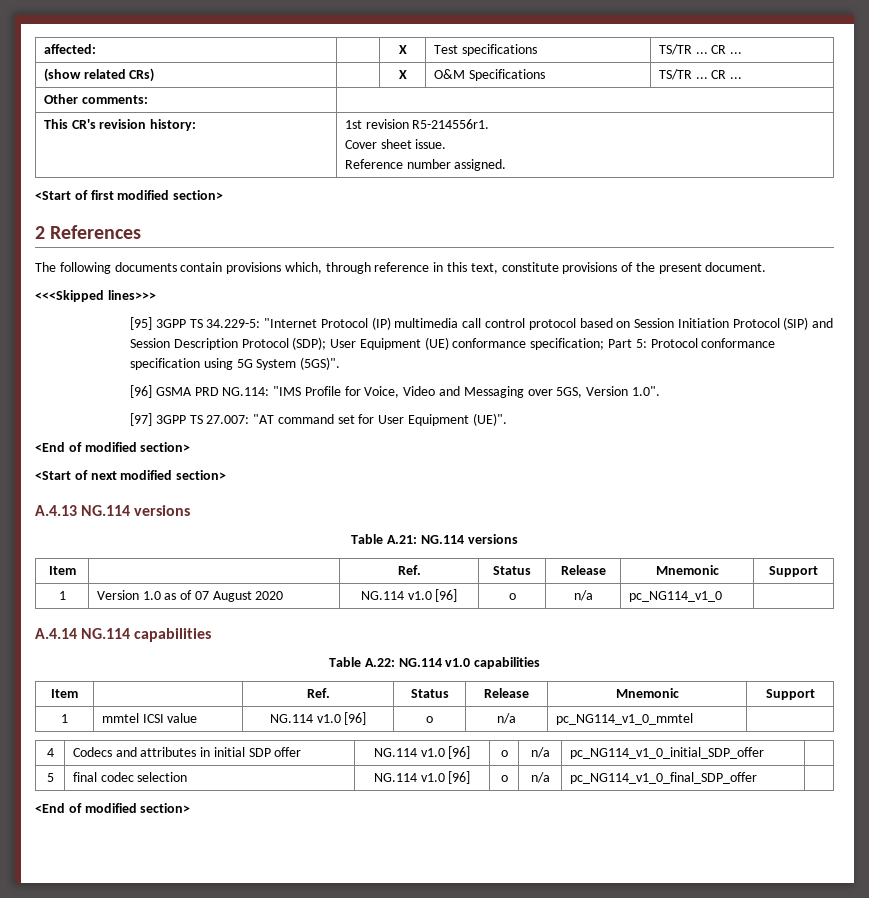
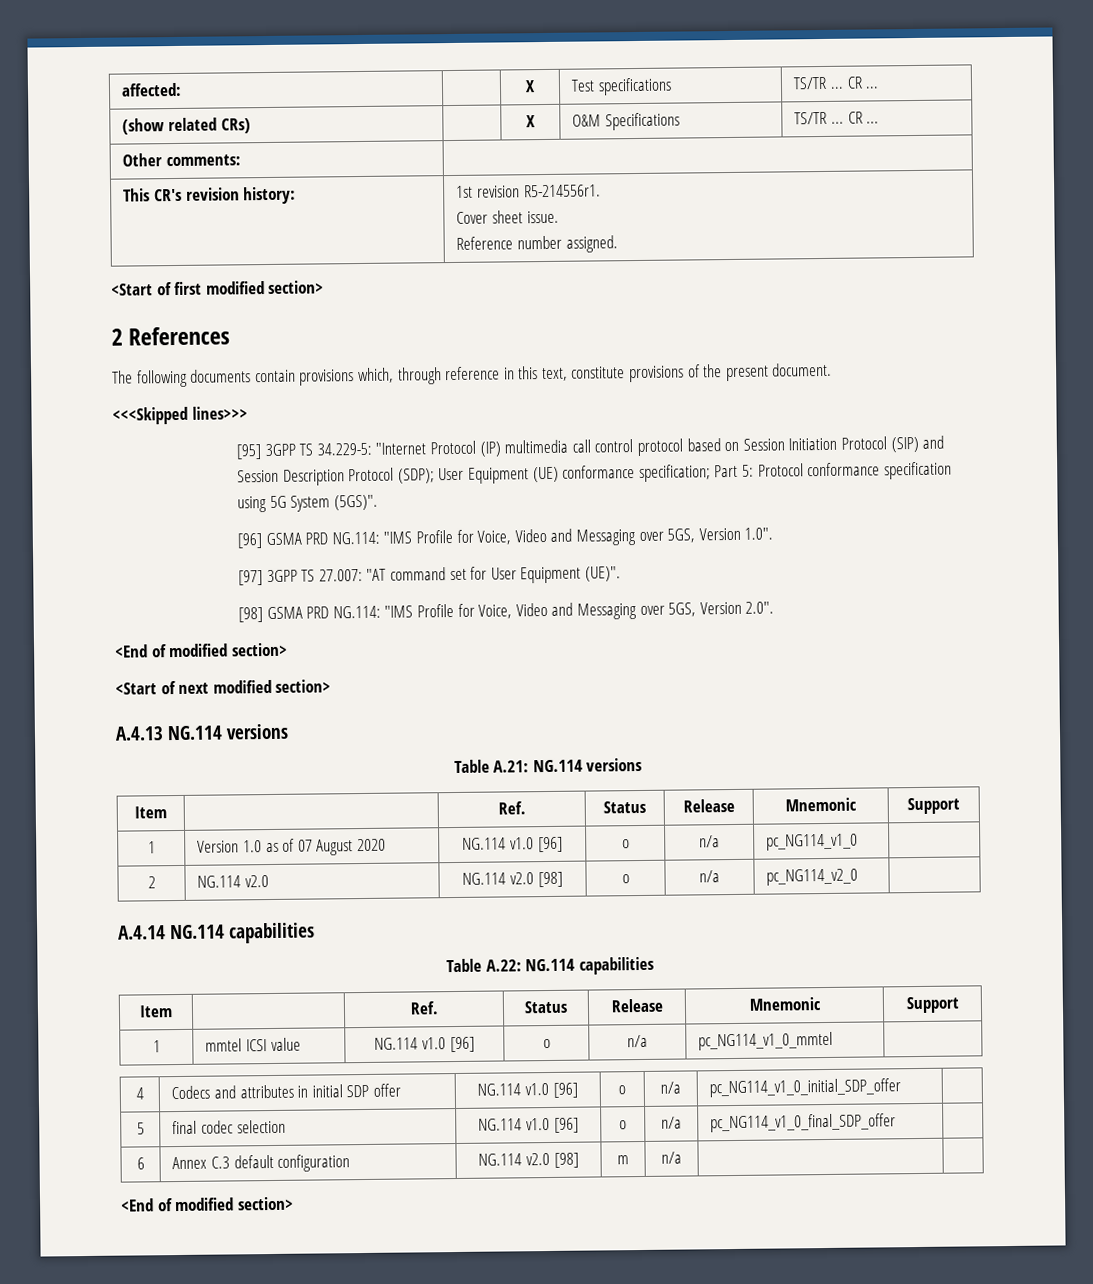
+ [98] GSMA PRD NG.114: "IMS Profile for Voice, Video and Messaging over 5GS, Version 2.0".
+ 2 | NG.114 v2.0 | NG.114 v2.0 [98] | o | n/a | pc_NG114_v2_0 |
- Table A.22: NG.114 v1.0 capabilities
+ Table A.22: NG.114 capabilities
+ 6 | Annex C.3 default configuration | NG.114 v2.0 [98] | m | n/a | |

